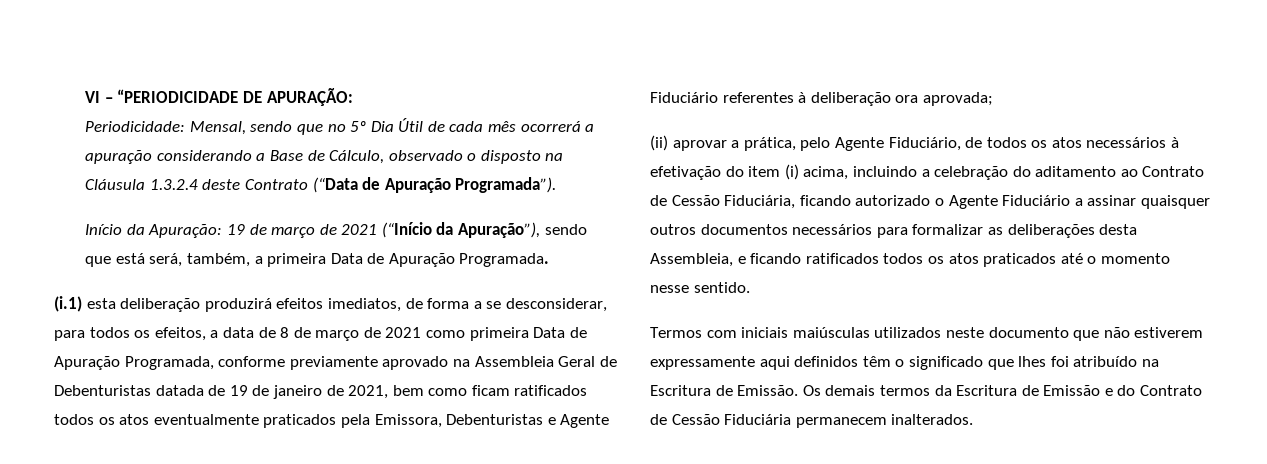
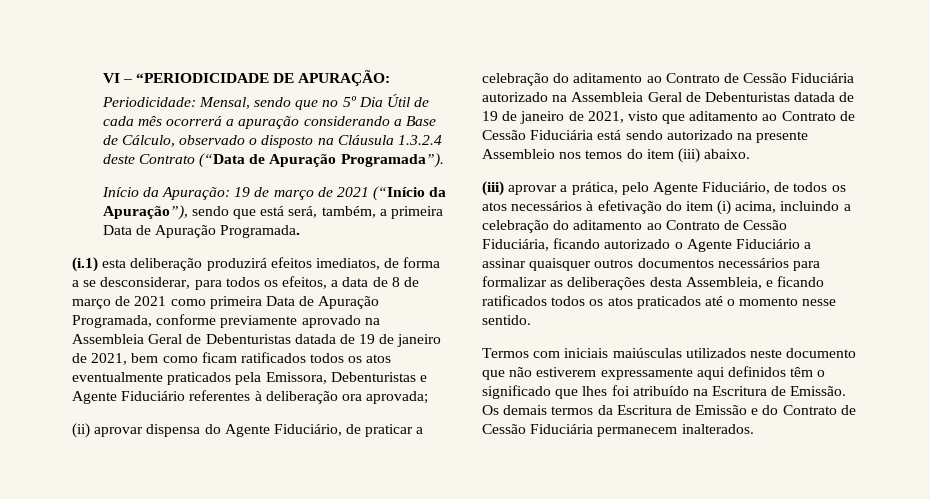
- (ii) aprovar a prática, pelo Agente Fiduciário, de todos os atos necessários à efetivação do item (i) acima, incluindo a celebração do aditamento ao Contrato de Cessão Fiduciária, ficando autorizado o Agente Fiduciário a assinar quaisquer outros documentos necessários para formalizar as deliberações desta Assembleia, e ficando ratificados todos os atos praticados até o momento nesse sentido.
+ (ii) aprovar dispensa do Agente Fiduciário, de praticar a celebração do aditamento ao Contrato de Cessão Fiduciária autorizado na Assembleia Geral de Debenturistas datada de 19 de janeiro de 2021, visto que aditamento ao Contrato de Cessão Fiduciária está sendo autorizado na presente Assembleio nos temos do item (iii) abaixo.
+ (iii) aprovar a prática, pelo Agente Fiduciário, de todos os atos necessários à efetivação do item (i) acima, incluindo a celebração do aditamento ao Contrato de Cessão Fiduciária, ficando autorizado o Agente Fiduciário a assinar quaisquer outros documentos necessários para formalizar as deliberações desta Assembleia, e ficando ratificados todos os atos praticados até o momento nesse sentido.

